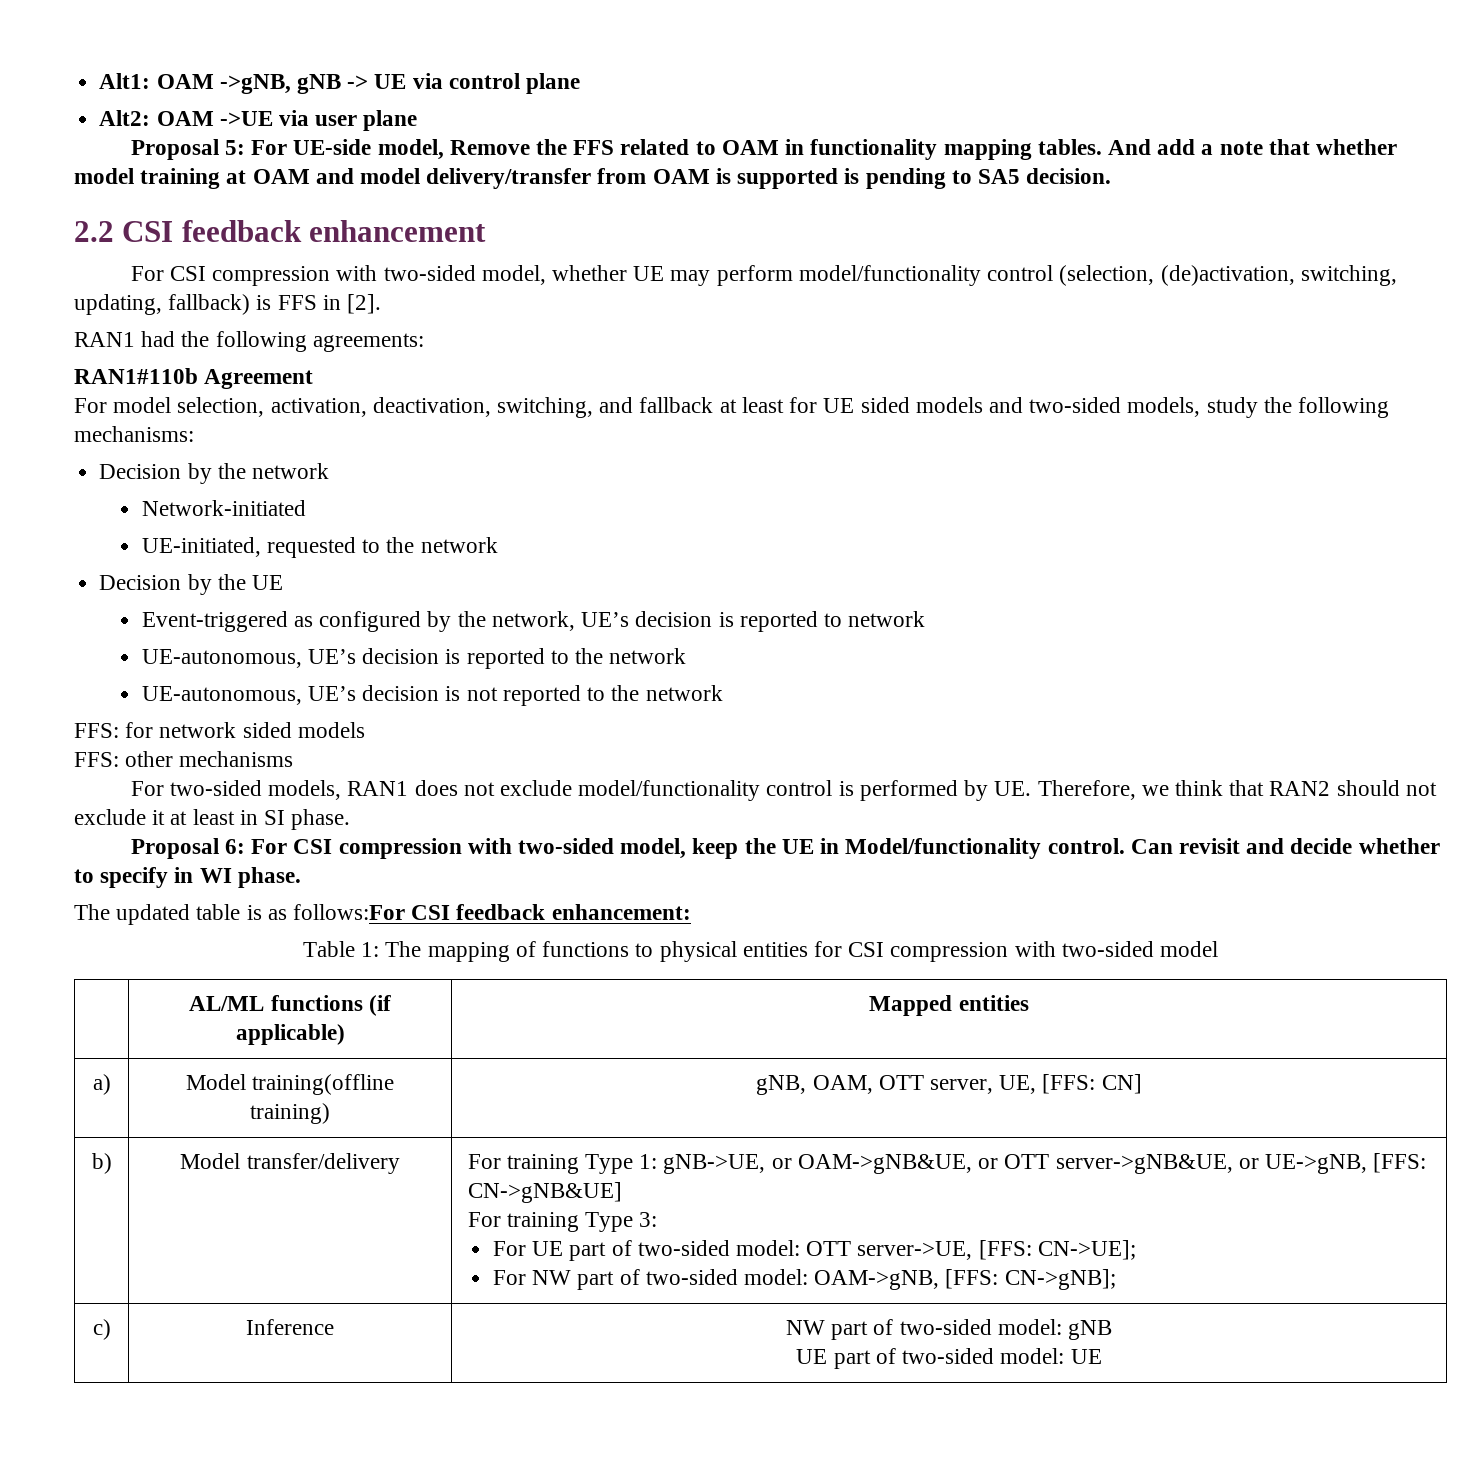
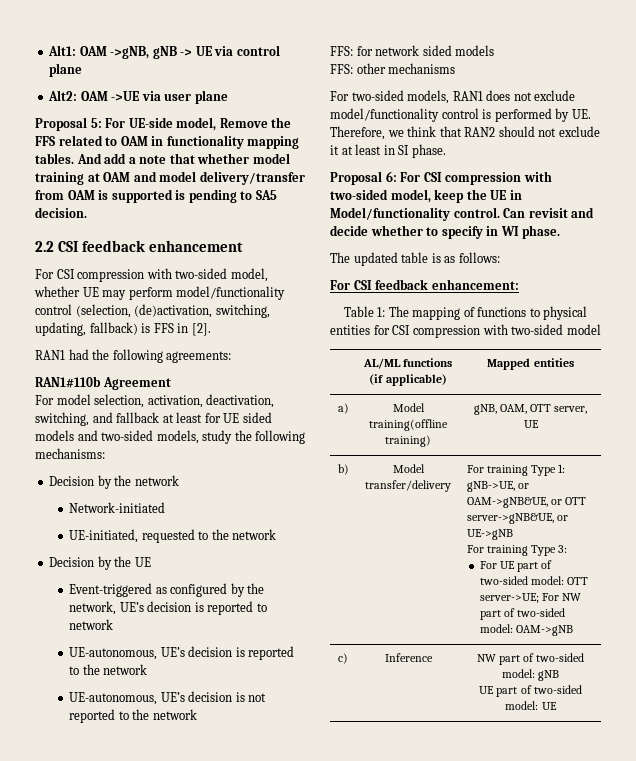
- The updated table is as follows:For CSI feedback enhancement:
+ The updated table is as follows:
+ For CSI feedback enhancement:
- a) | Model training(offline training) | gNB, OAM, OTT server, UE, [FFS: CN]
+ a) | Model training(offline training) | gNB, OAM, OTT server, UE
- b) | Model transfer/delivery | For training Type 1: gNB->UE, or OAM->gNB&UE, or OTT server->gNB&UE, or UE->gNB, [FFS: CN->gNB&UE]
+ b) | Model transfer/delivery | For training Type 1: gNB->UE, or OAM->gNB&UE, or OTT server->gNB&UE, or UE->gNB
  For training Type 3:
- For UE part of two-sided model: OTT server->UE, [FFS: CN->UE];
- For NW part of two-sided model: OAM->gNB, [FFS: CN->gNB];
+ For UE part of two-sided model: OTT server->UE; For NW part of two-sided model: OAM->gNB

